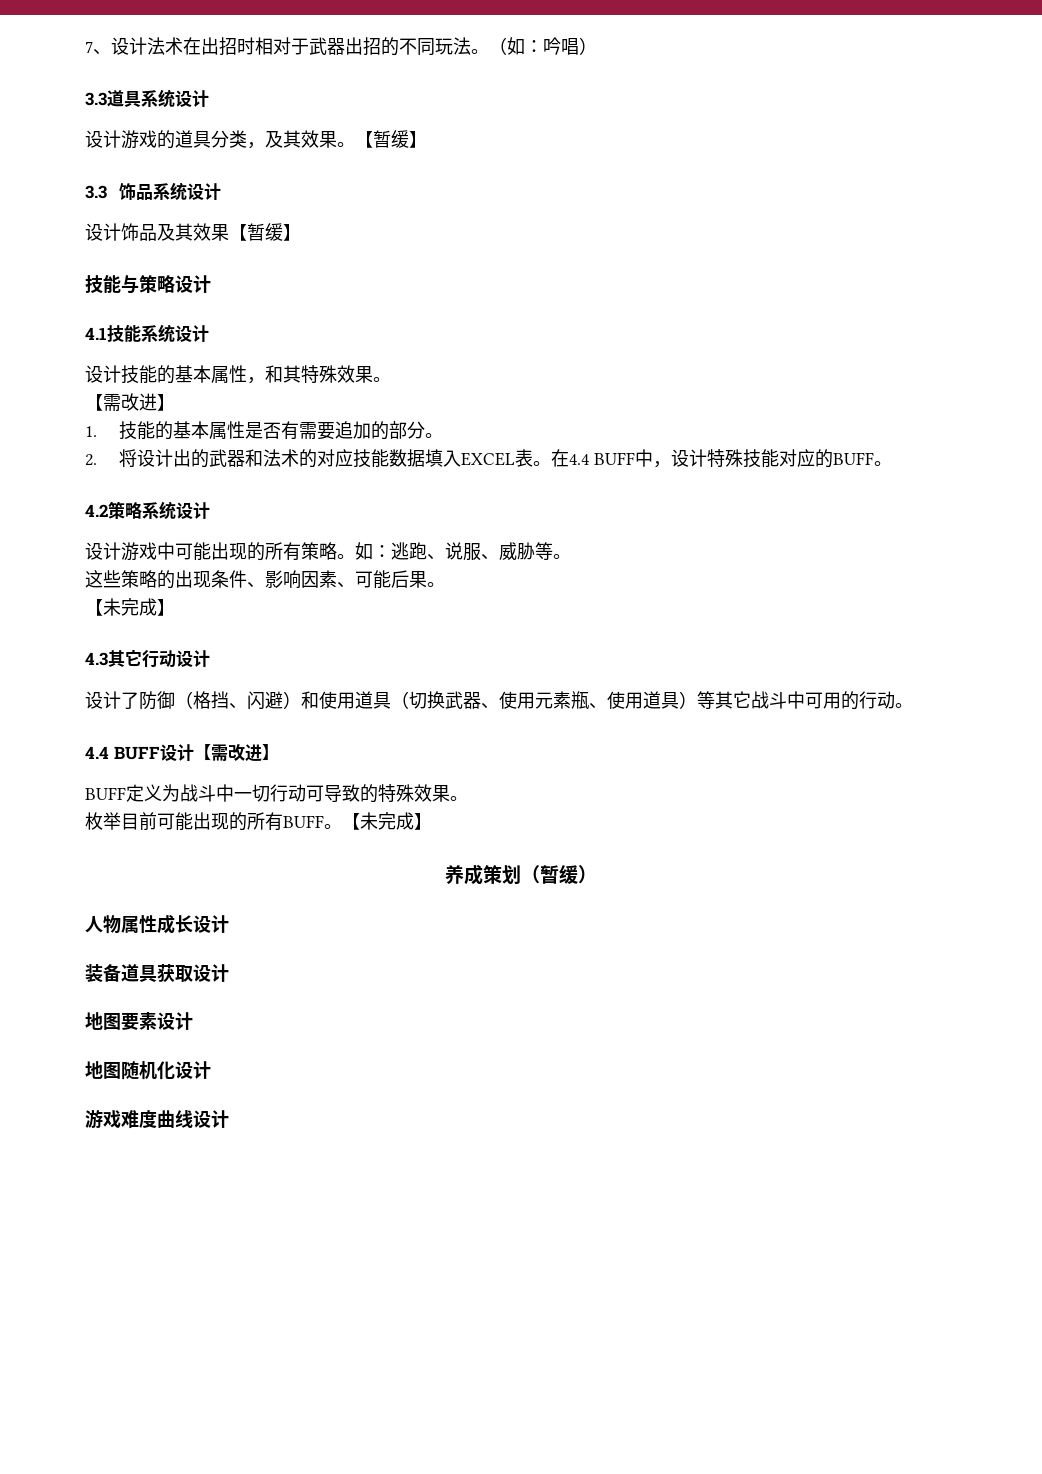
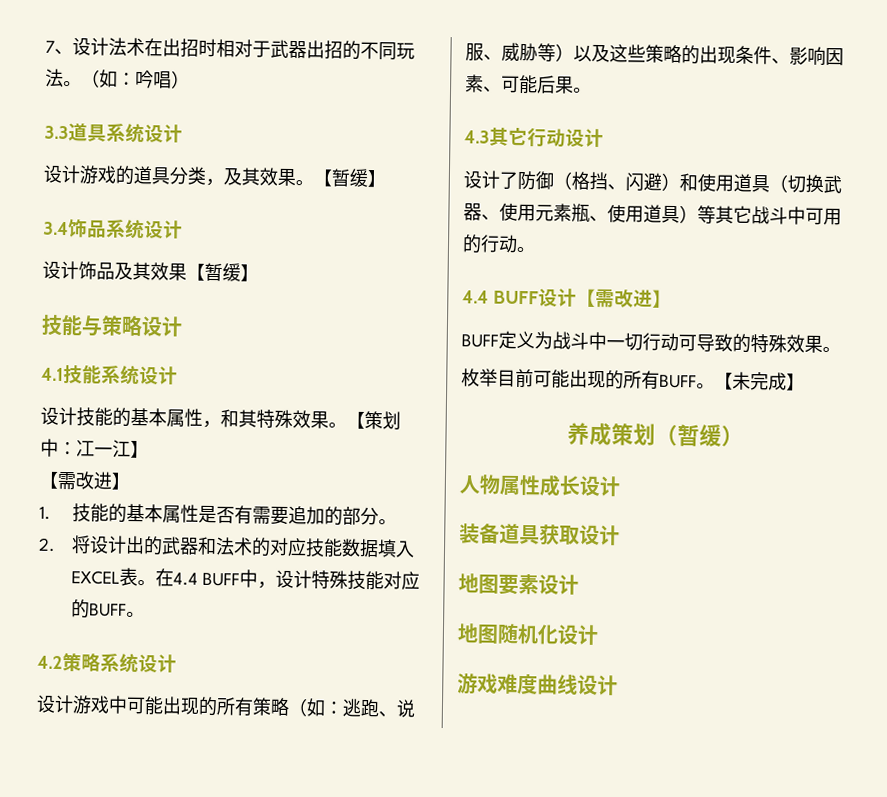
- 3.3饰品系统设计
+ 3.4饰品系统设计
+ 【策划中：冮一江】
- 设计游戏中可能出现的所有策略。如：逃跑、说服、威胁等。
- 这些策略的出现条件、影响因素、可能后果。
- 【未完成】
+ 设计游戏中可能出现的所有策略（如：逃跑、说服、威胁等）以及这些策略的出现条件、影响因素、可能后果。

